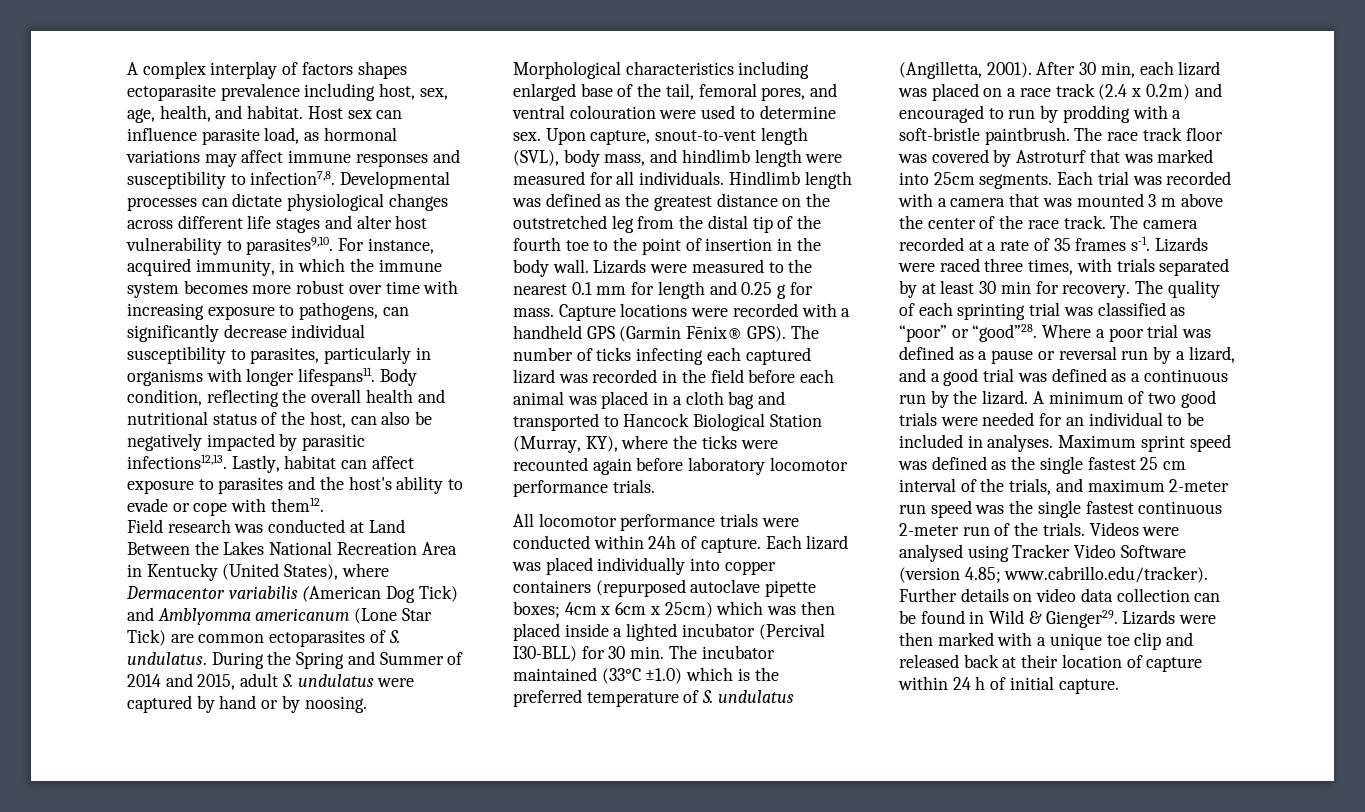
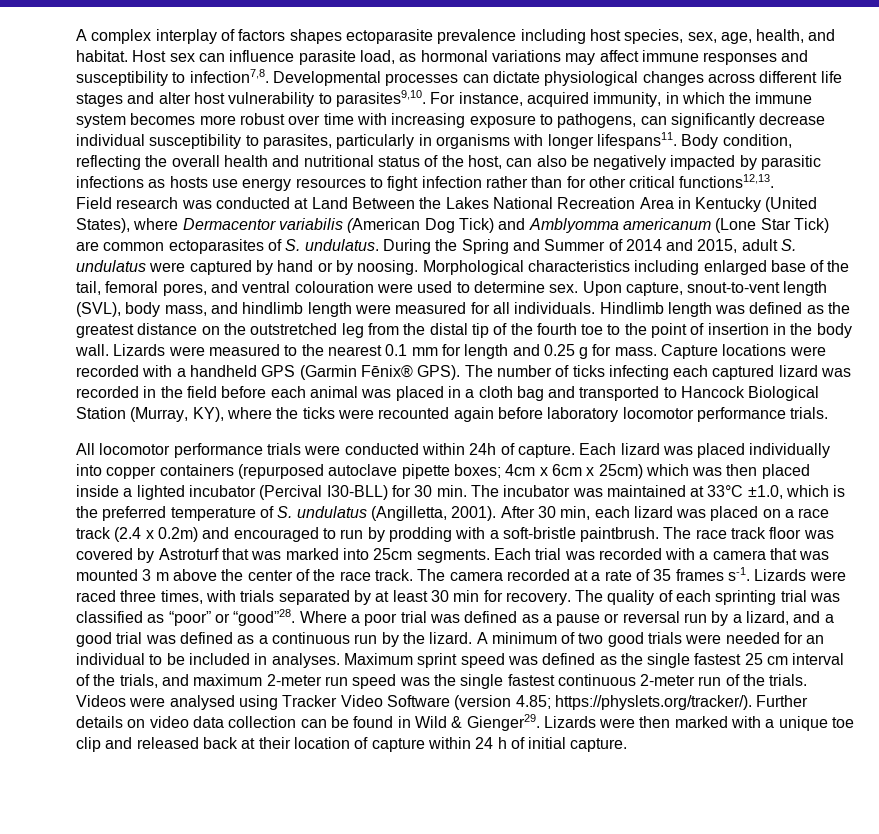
- A complex interplay of factors shapes ectoparasite prevalence including host, sex, age, health, and habitat.
+ A complex interplay of factors shapes ectoparasite prevalence including host species, sex, age, health, and habitat.
- Body condition, reflecting the overall health and nutritional status of the host, can also be negatively impacted by parasitic infections12,13. Lastly, habitat can affect exposure to parasites and the host's ability to evade or cope with them12.
+ Body condition, reflecting the overall health and nutritional status of the host, can also be negatively impacted by parasitic infections as hosts use energy resources to fight infection rather than for other critical functions12,13.
- Each lizard was placed individually into copper containers (repurposed autoclave pipette boxes; 4cm x 6cm x 25cm) which was then placed inside a lighted incubator (Percival I30-BLL) for 30 min. The incubator maintained (33°C ±1.0) which is the preferred temperature of S. undulatus (Angilletta, 2001).
+ Each lizard was placed individually into copper containers (repurposed autoclave pipette boxes; 4cm x 6cm x 25cm) which was then placed inside a lighted incubator (Percival I30-BLL) for 30 min. The incubator was maintained at 33°C ±1.0, which is the preferred temperature of S. undulatus (Angilletta, 2001).
- Videos were analysed using Tracker Video Software (version 4.85; www.cabrillo.edu/tracker). Further details on video data collection can be found in Wild & Gienger29.
+ Videos were analysed using Tracker Video Software (version 4.85; https://physlets.org/tracker/). Further details on video data collection can be found in Wild & Gienger29.

